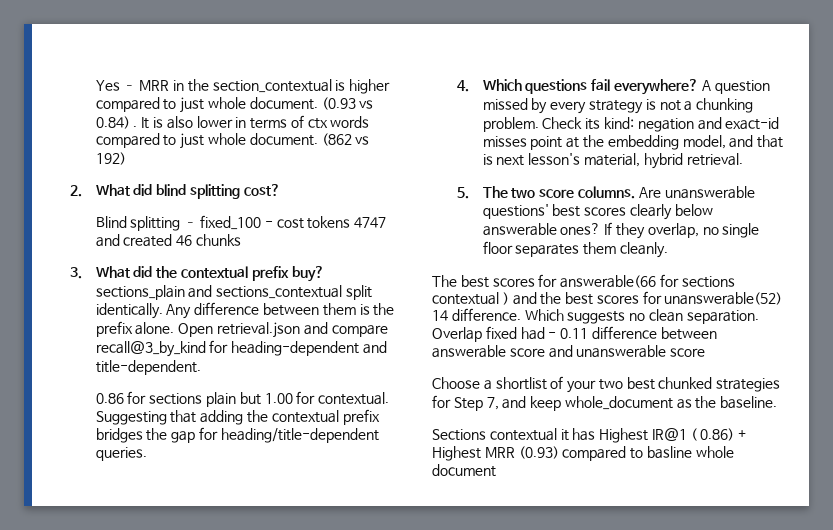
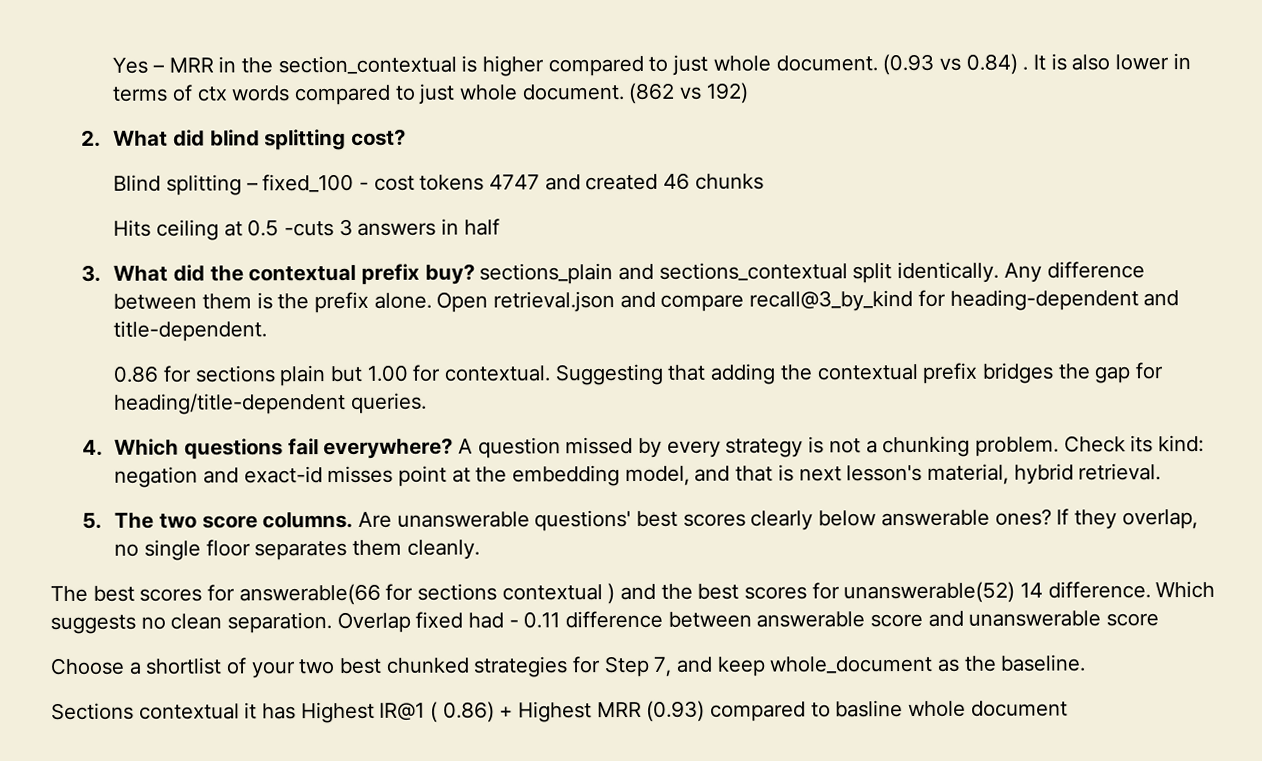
+ Hits ceiling at 0.5 -cuts 3 answers in half

